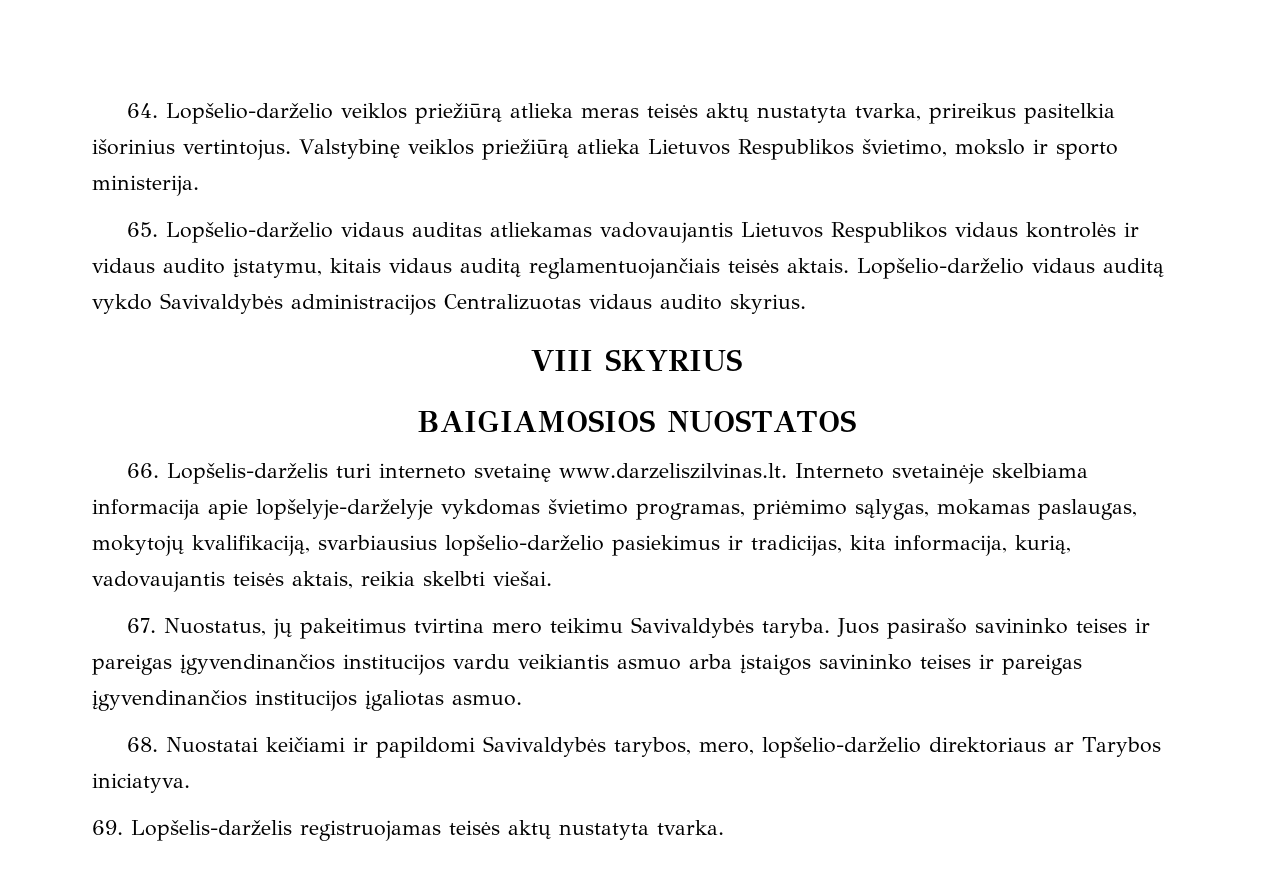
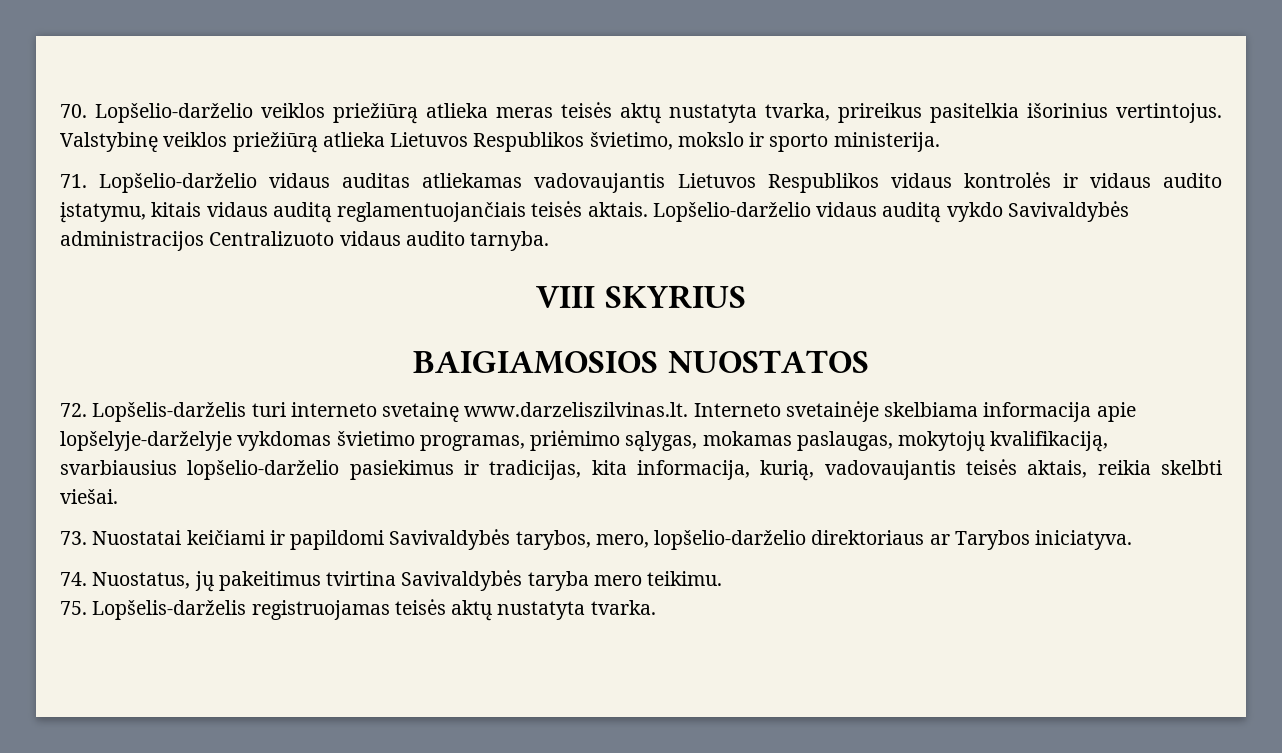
- 64. Lopšelio-darželio veiklos priežiūrą atlieka meras teisės aktų nustatyta tvarka, prireikus pasitelkia išorinius vertintojus.
+ 70. Lopšelio-darželio veiklos priežiūrą atlieka meras teisės aktų nustatyta tvarka, prireikus pasitelkia išorinius vertintojus.
- 65. Lopšelio-darželio vidaus auditas atliekamas vadovaujantis Lietuvos Respublikos vidaus kontrolės ir vidaus audito įstatymu, kitais vidaus auditą reglamentuojančiais teisės aktais.
+ 71. Lopšelio-darželio vidaus auditas atliekamas vadovaujantis Lietuvos Respublikos vidaus kontrolės ir vidaus audito įstatymu, kitais vidaus auditą reglamentuojančiais teisės aktais.
- Lopšelio-darželio vidaus auditą vykdo Savivaldybės administracijos Centralizuotas vidaus audito skyrius.
+ Lopšelio-darželio vidaus auditą vykdo Savivaldybės administracijos Centralizuoto vidaus audito tarnyba.
- 66. Lopšelis-darželis turi interneto svetainę www.darzeliszilvinas.lt. Interneto svetainėje skelbiama informacija apie lopšelyje-darželyje vykdomas švietimo programas, priėmimo sąlygas, mokamas paslaugas, mokytojų kvalifikaciją, svarbiausius lopšelio-darželio pasiekimus ir tradicijas, kita informacija, kurią, vadovaujantis teisės aktais, reikia skelbti viešai.
+ 72. Lopšelis-darželis turi interneto svetainę www.darzeliszilvinas.lt. Interneto svetainėje skelbiama informacija apie lopšelyje-darželyje vykdomas švietimo programas, priėmimo sąlygas, mokamas paslaugas, mokytojų kvalifikaciją, svarbiausius lopšelio-darželio pasiekimus ir tradicijas, kita informacija, kurią, vadovaujantis teisės aktais, reikia skelbti viešai.
- 67. Nuostatus, jų pakeitimus tvirtina mero teikimu Savivaldybės taryba. Juos pasirašo savininko teises ir pareigas įgyvendinančios institucijos vardu veikiantis asmuo arba įstaigos savininko teises ir pareigas įgyvendinančios institucijos įgaliotas asmuo.
- 68. Nuostatai keičiami ir papildomi Savivaldybės tarybos, mero, lopšelio-darželio direktoriaus ar Tarybos iniciatyva.
+ 73. Nuostatai keičiami ir papildomi Savivaldybės tarybos, mero, lopšelio-darželio direktoriaus ar Tarybos iniciatyva.
- 69. Lopšelis-darželis registruojamas teisės aktų nustatyta tvarka.
+ 74. Nuostatus, jų pakeitimus tvirtina Savivaldybės taryba mero teikimu.
+ 75. Lopšelis-darželis registruojamas teisės aktų nustatyta tvarka.

